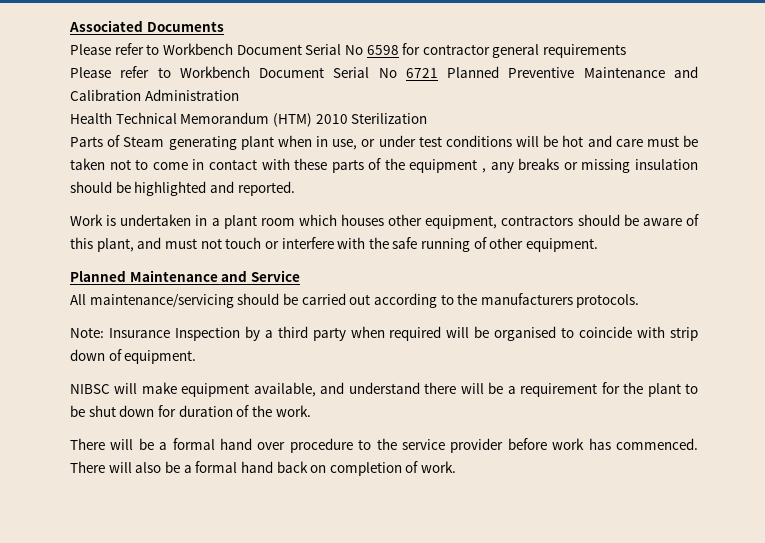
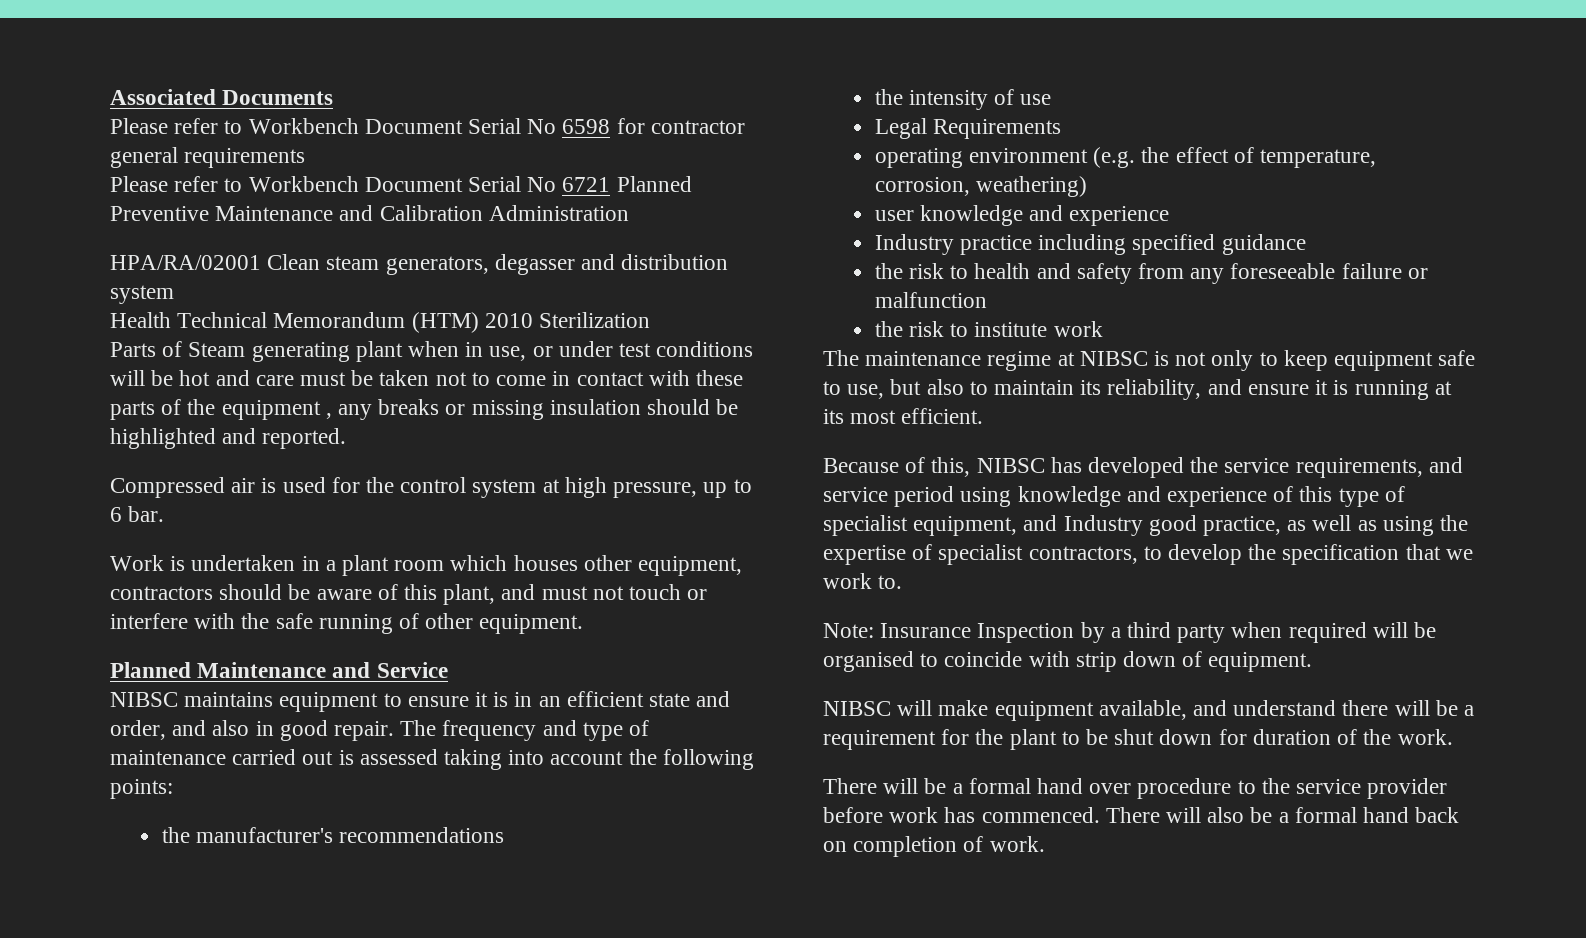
+ HPA/RA/02001 Clean steam generators, degasser and distribution system
+ Compressed air is used for the control system at high pressure, up to 6 bar.
- All maintenance/servicing should be carried out according to the manufacturers protocols.
+ NIBSC maintains equipment to ensure it is in an efficient state and order, and also in good repair. The frequency and type of maintenance carried out is assessed taking into account the following points:
+ the manufacturer's recommendations
+ the intensity of use
+ Legal Requirements
+ operating environment (e.g. the effect of temperature, corrosion, weathering)
+ user knowledge and experience
+ Industry practice including specified guidance
+ the risk to health and safety from any foreseeable failure or malfunction
+ the risk to institute work
+ The maintenance regime at NIBSC is not only to keep equipment safe to use, but also to maintain its reliability, and ensure it is running at its most efficient.
+ Because of this, NIBSC has developed the service requirements, and service period using knowledge and experience of this type of specialist equipment, and Industry good practice, as well as using the expertise of specialist contractors, to develop the specification that we work to.

